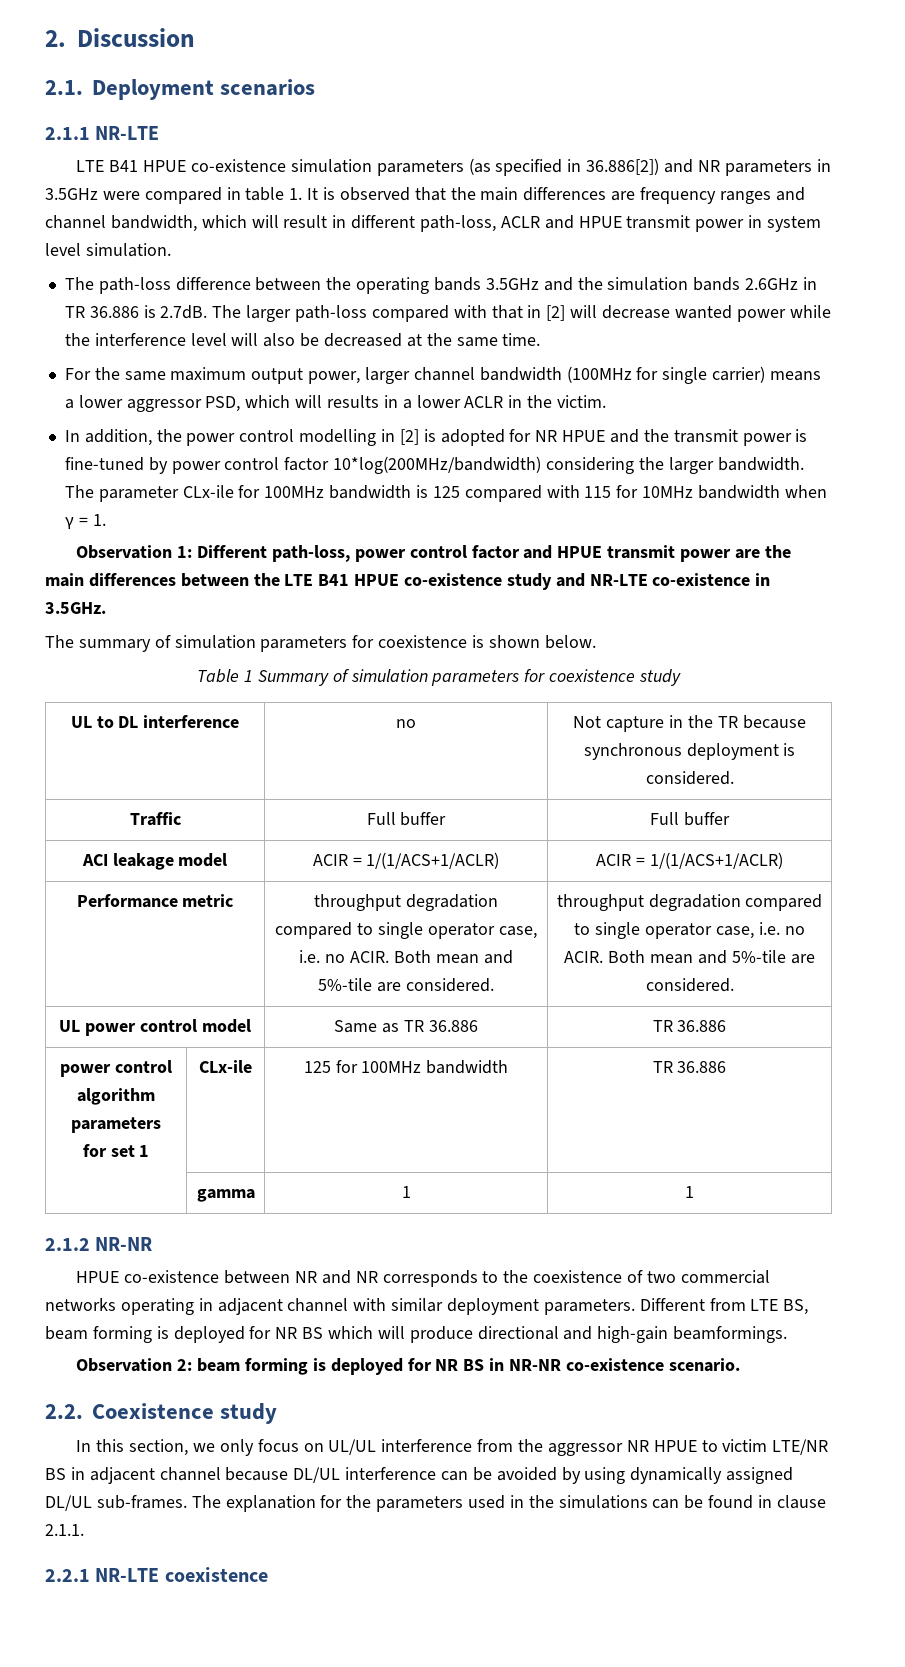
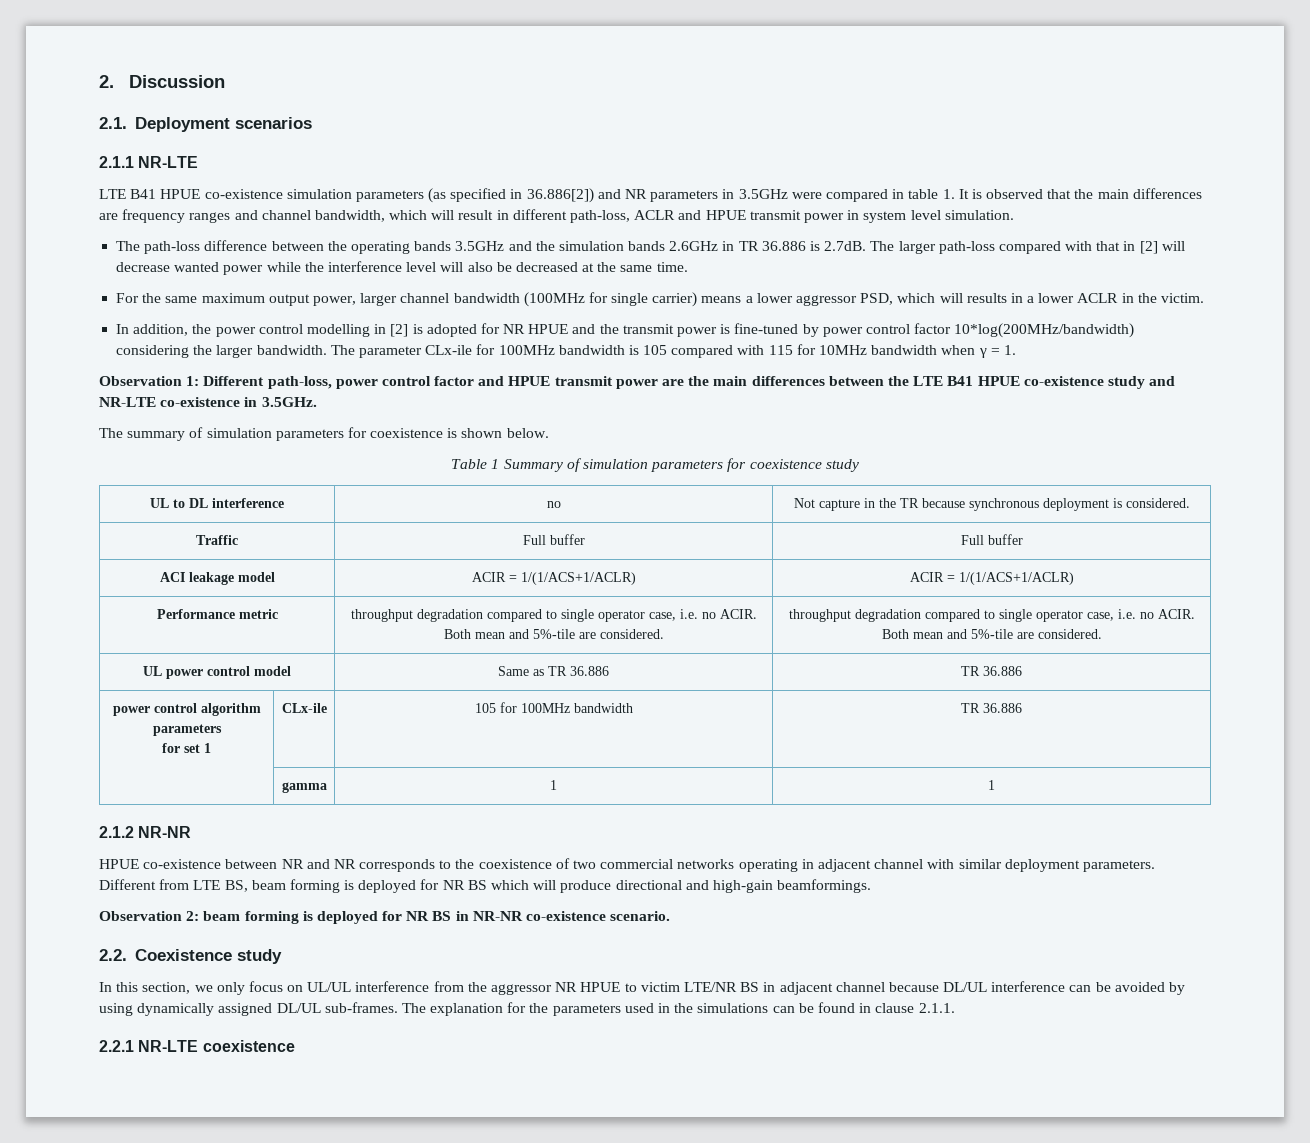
- The parameter CLx-ile for 100MHz bandwidth is 125 compared with 115 for 10MHz bandwidth when γ = 1.
+ The parameter CLx-ile for 100MHz bandwidth is 105 compared with 115 for 10MHz bandwidth when γ = 1.
  power control algorithm parameters
- for set 1 | CLx-ile | 125 for 100MHz bandwidth | TR 36.886
+ for set 1 | CLx-ile | 105 for 100MHz bandwidth | TR 36.886

